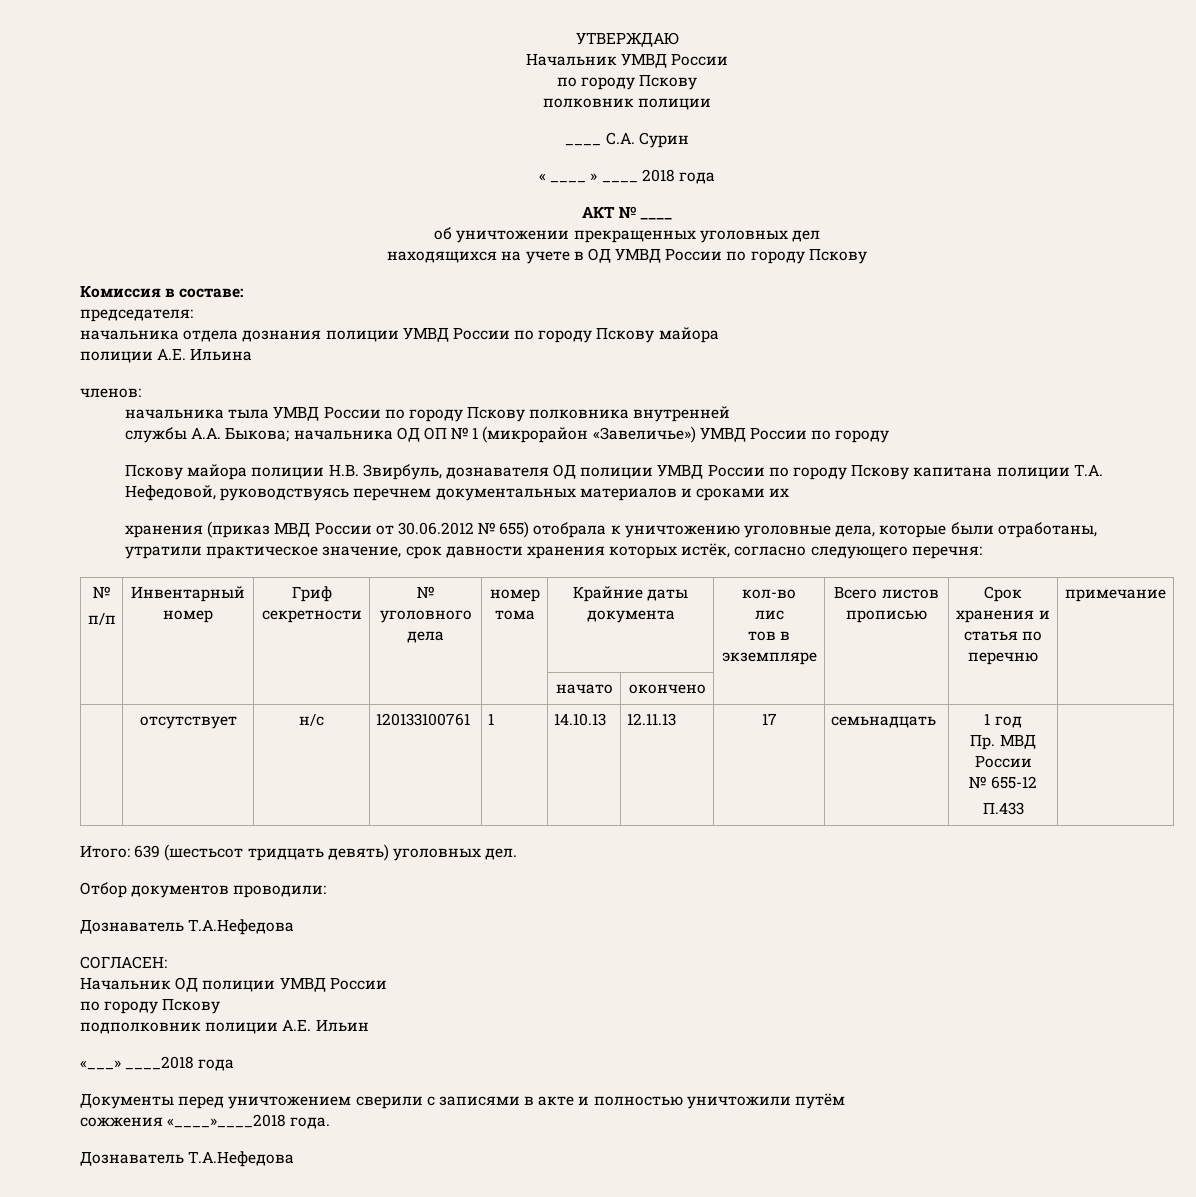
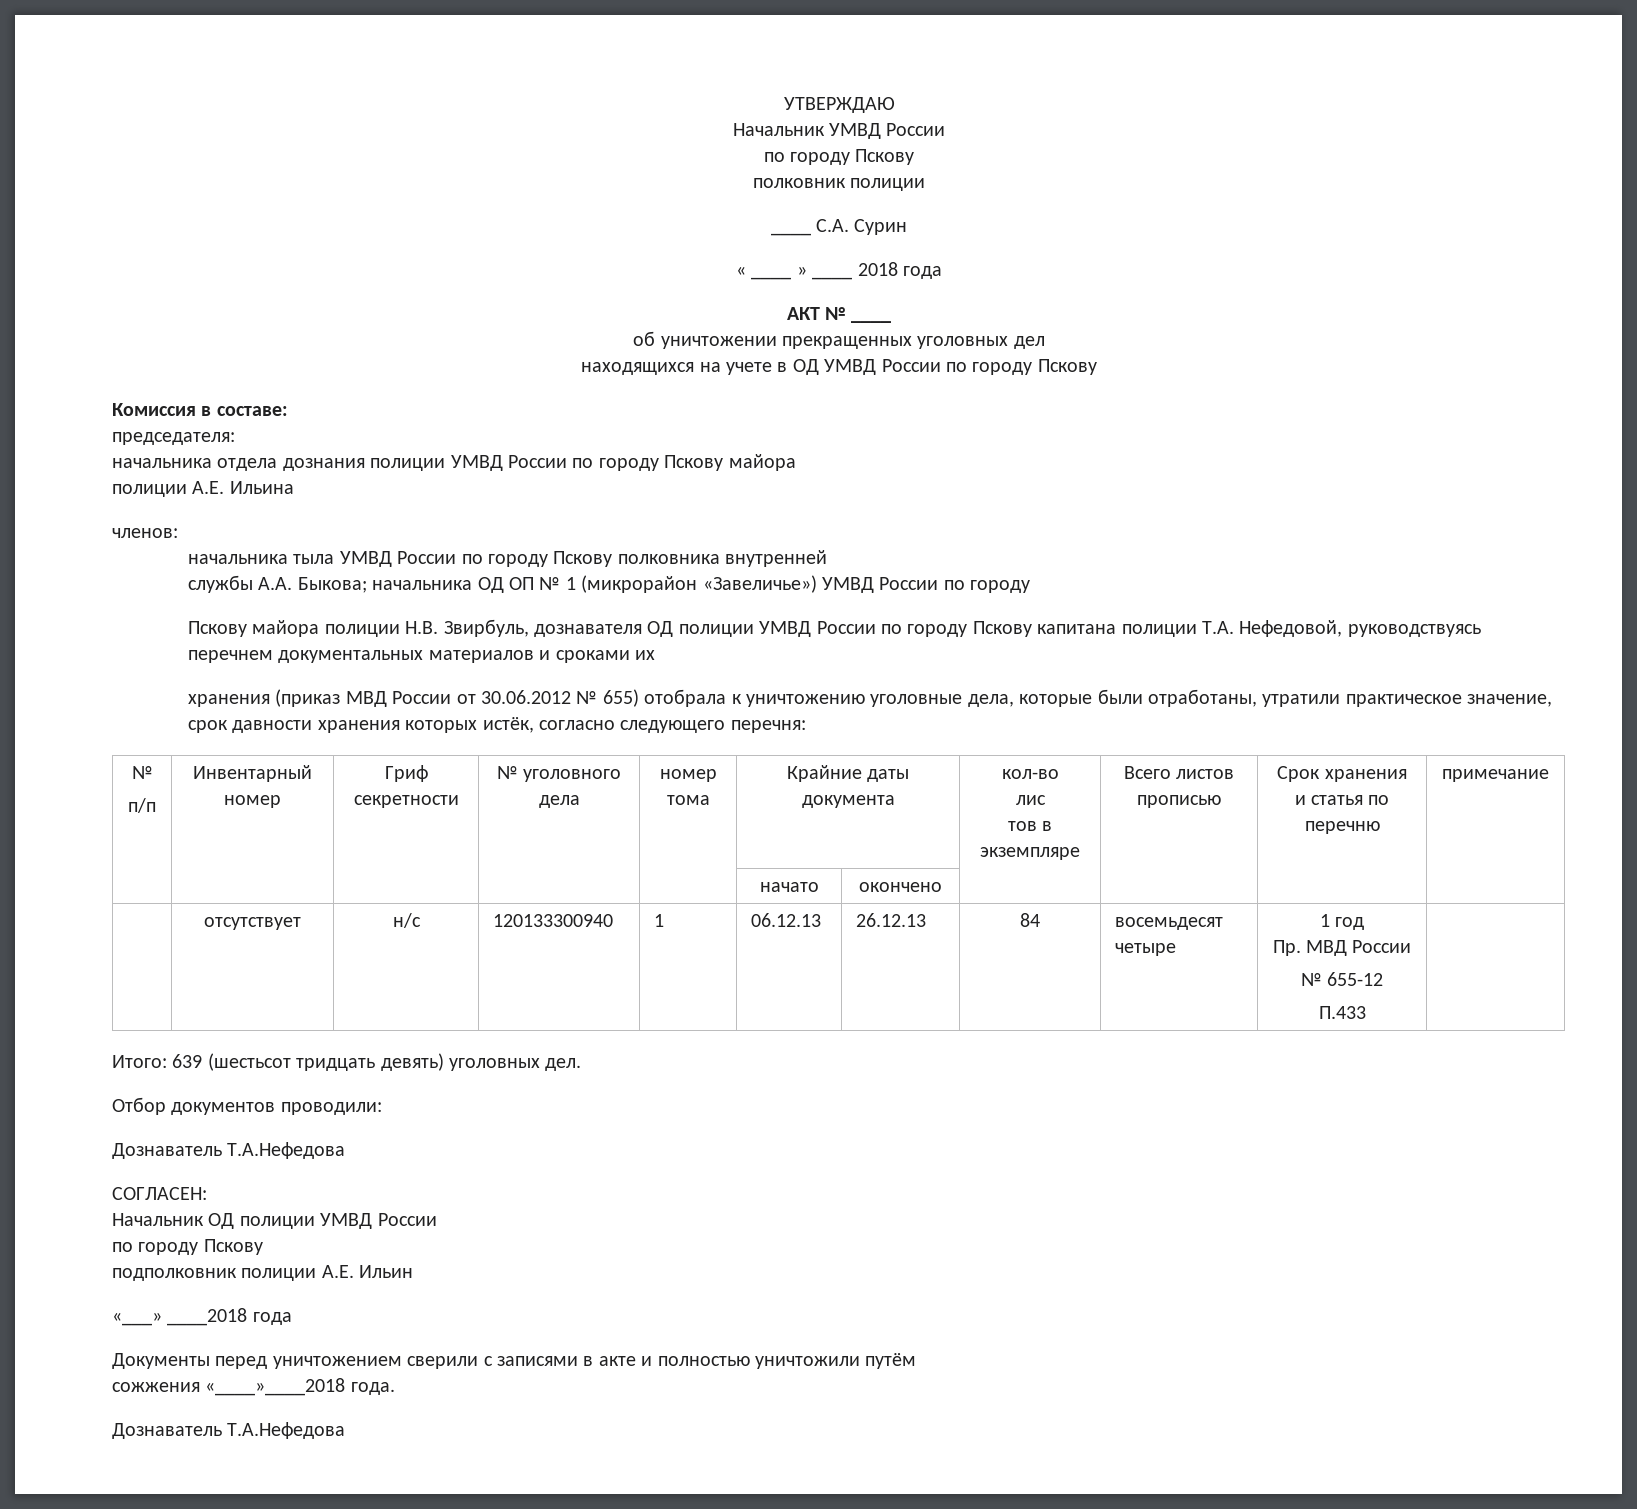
- | отсутствует | н/с | 120133100761 | 1 | 14.10.13 | 12.11.13 | 17 | семьнадцать | 1 год
+ | отсутствует | н/с | 120133300940 | 1 | 06.12.13 | 26.12.13 | 84 | восемьдесят четыре | 1 год

